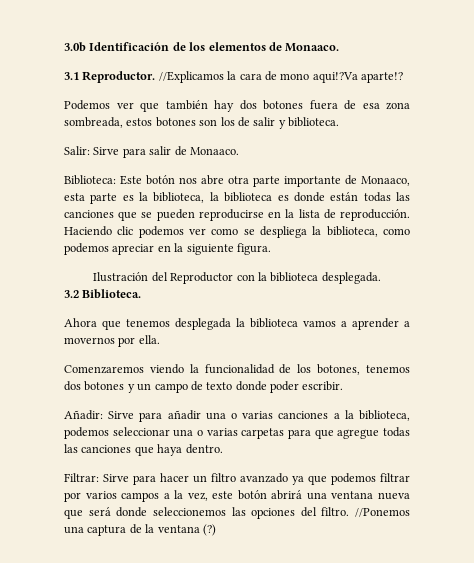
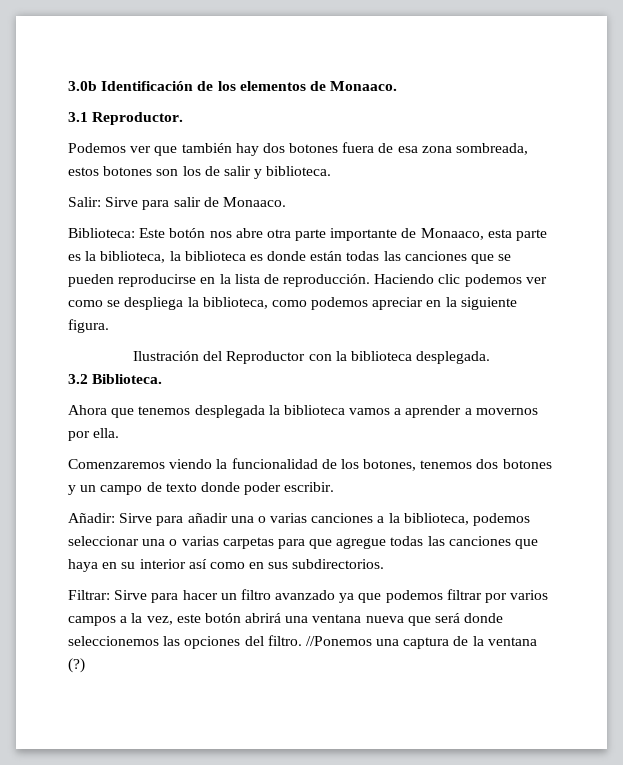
- //Explicamos la cara de mono aqui!?Va aparte!?
- Añadir: Sirve para añadir una o varias canciones a la biblioteca, podemos seleccionar una o varias carpetas para que agregue todas las canciones que haya dentro.
+ Añadir: Sirve para añadir una o varias canciones a la biblioteca, podemos seleccionar una o varias carpetas para que agregue todas las canciones que haya en su interior así como en sus subdirectorios.

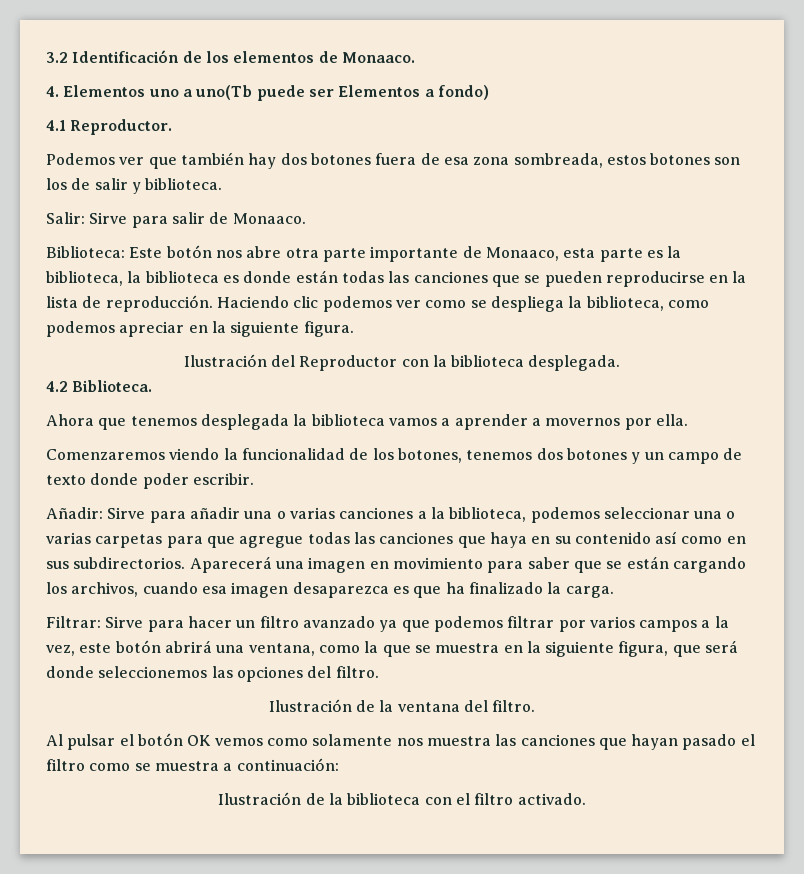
- 3.0b Identificación de los elementos de Monaaco.
+ 3.2 Identificación de los elementos de Monaaco.
- 3.1 Reproductor.
+ 4. Elementos uno a uno(Tb puede ser Elementos a fondo)
+ 4.1 Reproductor.
- 3.2 Biblioteca.
+ 4.2 Biblioteca.
- Añadir: Sirve para añadir una o varias canciones a la biblioteca, podemos seleccionar una o varias carpetas para que agregue todas las canciones que haya en su interior así como en sus subdirectorios.
+ Añadir: Sirve para añadir una o varias canciones a la biblioteca, podemos seleccionar una o varias carpetas para que agregue todas las canciones que haya en su contenido así como en sus subdirectorios. Aparecerá una imagen en movimiento para saber que se están cargando los archivos, cuando esa imagen desaparezca es que ha finalizado la carga.
- Filtrar: Sirve para hacer un filtro avanzado ya que podemos filtrar por varios campos a la vez, este botón abrirá una ventana nueva que será donde seleccionemos las opciones del filtro. //Ponemos una captura de la ventana (?)
+ Filtrar: Sirve para hacer un filtro avanzado ya que podemos filtrar por varios campos a la vez, este botón abrirá una ventana, como la que se muestra en la siguiente figura, que será donde seleccionemos las opciones del filtro.
+ Ilustración de la ventana del filtro.
+ Al pulsar el botón OK vemos como solamente nos muestra las canciones que hayan pasado el filtro como se muestra a continuación:
+ Ilustración de la biblioteca con el filtro activado.

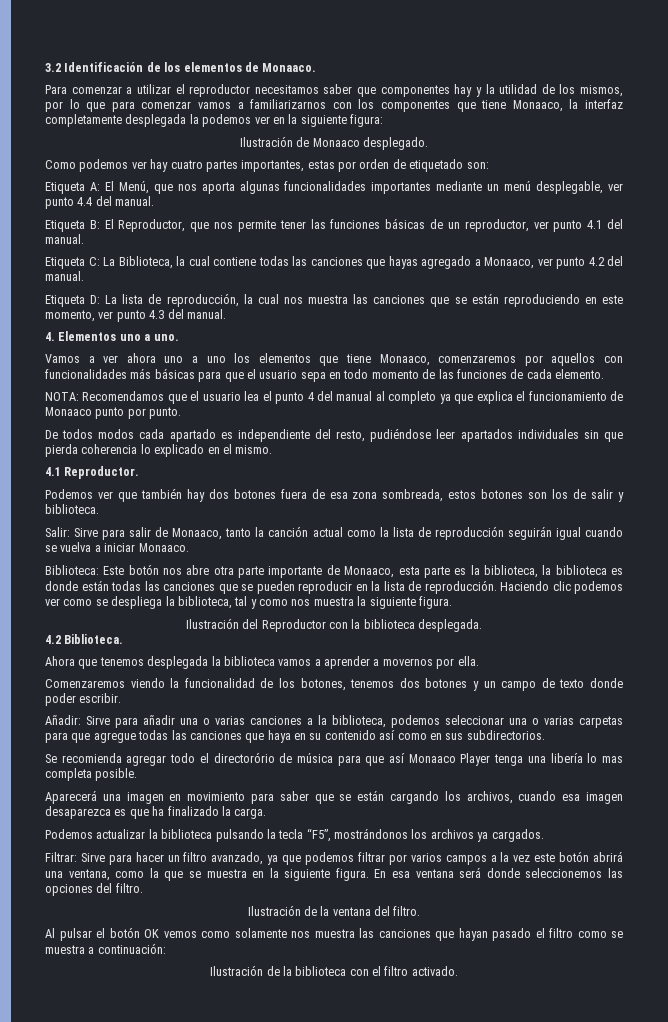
- 4. Elementos uno a uno(Tb puede ser Elementos a fondo)
+ Para comenzar a utilizar el reproductor necesitamos saber que componentes hay y la utilidad de los mismos, por lo que para comenzar vamos a familiarizarnos con los componentes que tiene Monaaco, la interfaz completamente desplegada la podemos ver en la siguiente figura:
+ Ilustración de Monaaco desplegado.
+ Como podemos ver hay cuatro partes importantes, estas por orden de etiquetado son:
+ Etiqueta A: El Menú, que nos aporta algunas funcionalidades importantes mediante un menú desplegable, ver punto 4.4 del manual.
+ Etiqueta B: El Reproductor, que nos permite tener las funciones básicas de un reproductor, ver punto 4.1 del manual.
+ Etiqueta C: La Biblioteca, la cual contiene todas las canciones que hayas agregado a Monaaco, ver punto 4.2 del manual.
+ Etiqueta D: La lista de reproducción, la cual nos muestra las canciones que se están reproduciendo en este momento, ver punto 4.3 del manual.
+ 4. Elementos uno a uno.
+ Vamos a ver ahora uno a uno los elementos que tiene Monaaco, comenzaremos por aquellos con funcionalidades más básicas para que el usuario sepa en todo momento de las funciones de cada elemento.
+ NOTA: Recomendamos que el usuario lea el punto 4 del manual al completo ya que explica el funcionamiento de Monaaco punto por punto.
+ De todos modos cada apartado es independiente del resto, pudiéndose leer apartados individuales sin que pierda coherencia lo explicado en el mismo.
- Salir: Sirve para salir de Monaaco.
+ Salir: Sirve para salir de Monaaco, tanto la canción actual como la lista de reproducción seguirán igual cuando se vuelva a iniciar Monaaco.
- Biblioteca: Este botón nos abre otra parte importante de Monaaco, esta parte es la biblioteca, la biblioteca es donde están todas las canciones que se pueden reproducirse en la lista de reproducción.
+ Biblioteca: Este botón nos abre otra parte importante de Monaaco, esta parte es la biblioteca, la biblioteca es donde están todas las canciones que se pueden reproducir en la lista de reproducción.
- Haciendo clic podemos ver como se despliega la biblioteca, como podemos apreciar en la siguiente figura.
+ Haciendo clic podemos ver como se despliega la biblioteca, tal y como nos muestra la siguiente figura.
- Añadir: Sirve para añadir una o varias canciones a la biblioteca, podemos seleccionar una o varias carpetas para que agregue todas las canciones que haya en su contenido así como en sus subdirectorios. Aparecerá una imagen en movimiento para saber que se están cargando los archivos, cuando esa imagen desaparezca es que ha finalizado la carga.
+ Añadir: Sirve para añadir una o varias canciones a la biblioteca, podemos seleccionar una o varias carpetas para que agregue todas las canciones que haya en su contenido así como en sus subdirectorios.
+ Se recomienda agregar todo el directorório de música para que así Monaaco Player tenga una libería lo mas completa posible.
+ Aparecerá una imagen en movimiento para saber que se están cargando los archivos, cuando esa imagen desaparezca es que ha finalizado la carga.
+ Podemos actualizar la biblioteca pulsando la tecla “F5”, mostrándonos los archivos ya cargados.
- Filtrar: Sirve para hacer un filtro avanzado ya que podemos filtrar por varios campos a la vez, este botón abrirá una ventana, como la que se muestra en la siguiente figura, que será donde seleccionemos las opciones del filtro.
+ Filtrar: Sirve para hacer un filtro avanzado, ya que podemos filtrar por varios campos a la vez este botón abrirá una ventana, como la que se muestra en la siguiente figura. En esa ventana será donde seleccionemos las opciones del filtro.

